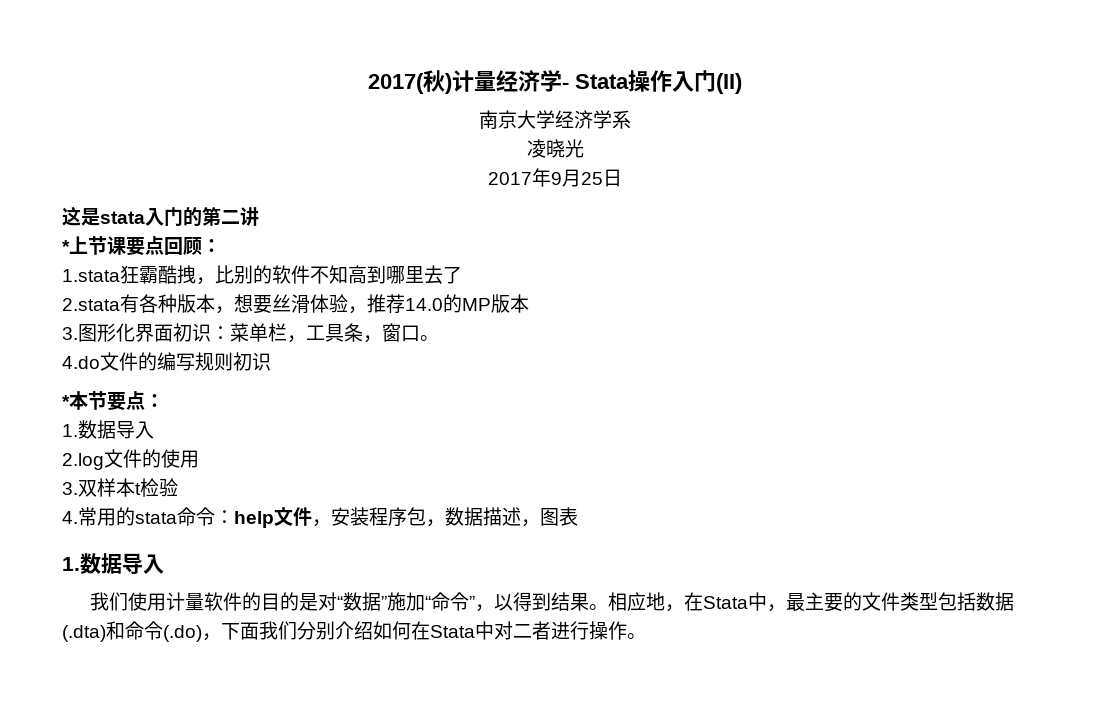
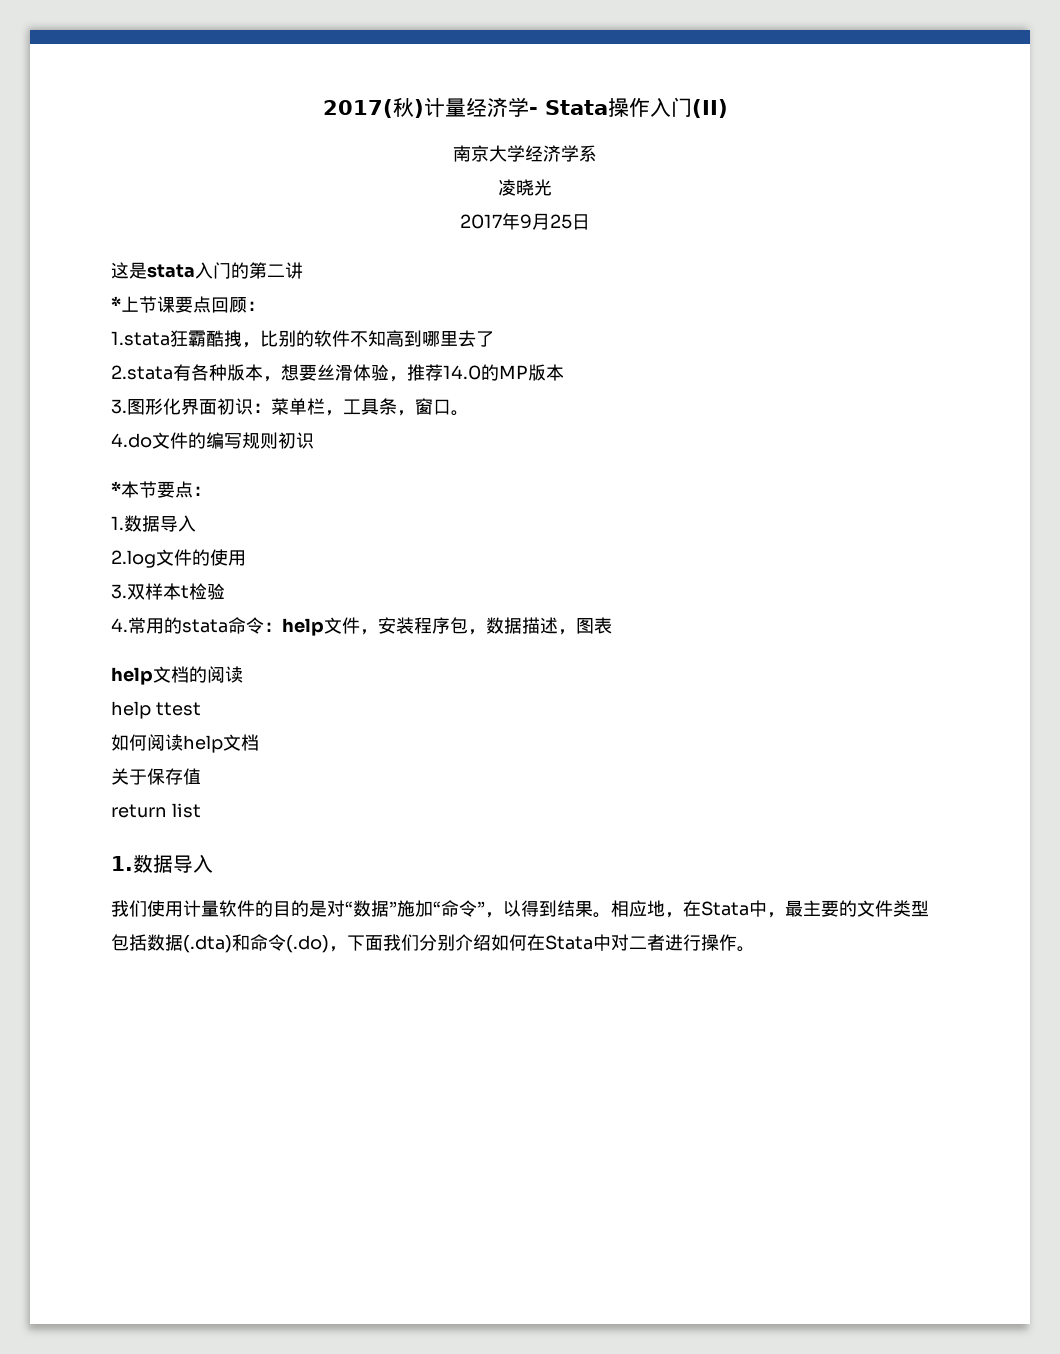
+ help文档的阅读
+ help ttest
+ 如何阅读help文档
+ 关于保存值
+ return list

